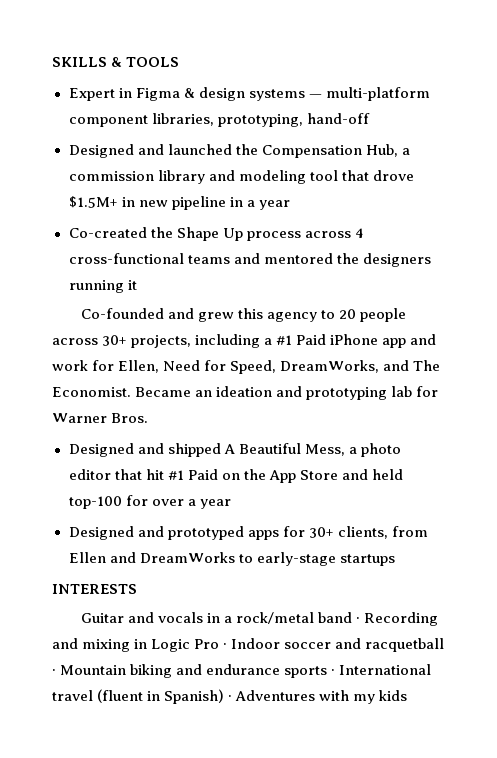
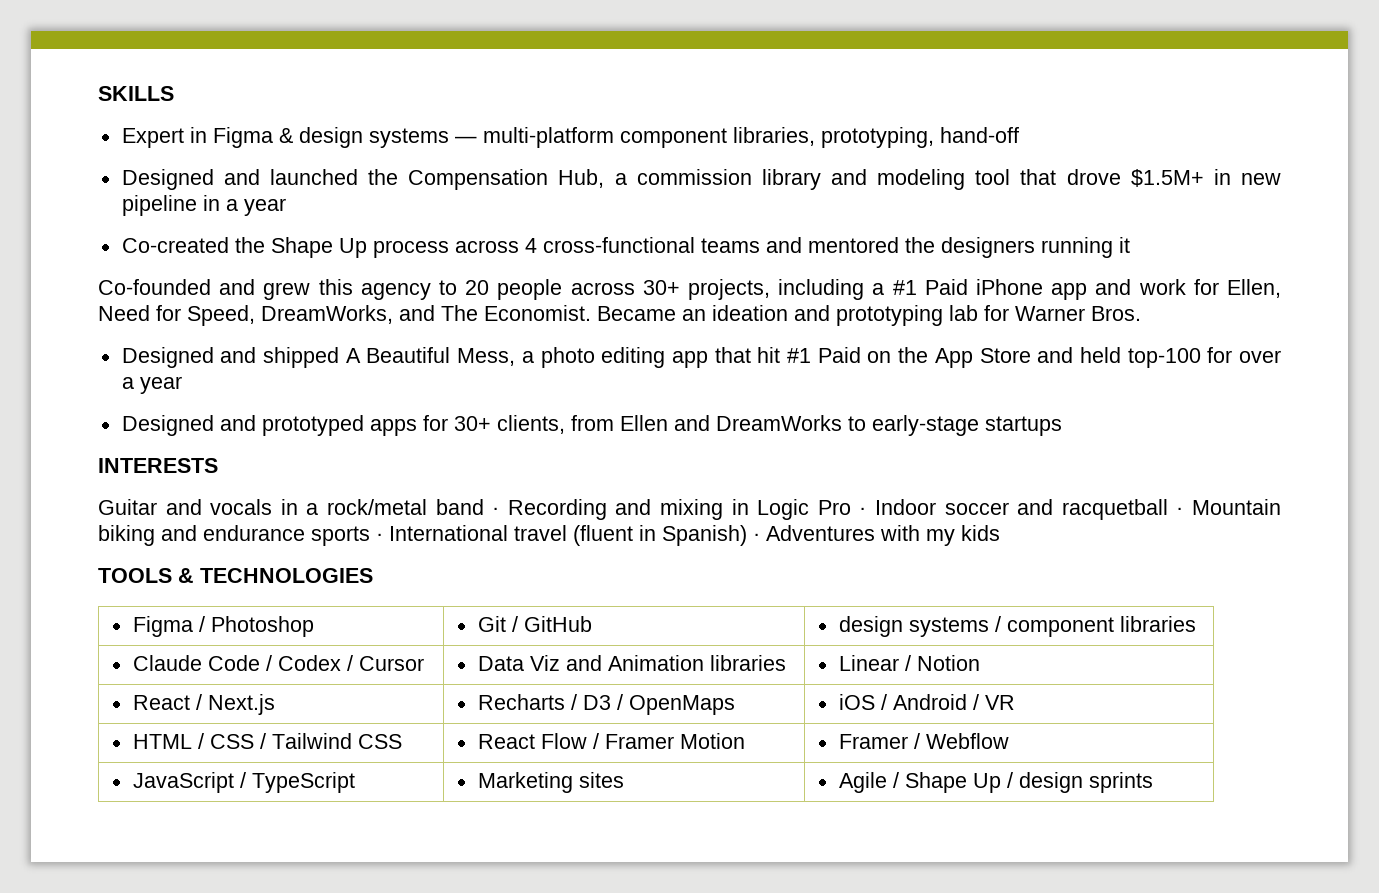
- SKILLS & TOOLS
+ SKILLS
- Designed and shipped A Beautiful Mess, a photo editor that hit #1 Paid on the App Store and held top-100 for over a year
+ Designed and shipped A Beautiful Mess, a photo editing app that hit #1 Paid on the App Store and held top-100 for over a year
+ TOOLS & TECHNOLOGIES
+ Figma / Photoshop | Git / GitHub | design systems / component libraries
+ Claude Code / Codex / Cursor | Data Viz and Animation libraries | Linear / Notion
+ React / Next.js | Recharts / D3 / OpenMaps | iOS / Android / VR
+ HTML / CSS / Tailwind CSS | React Flow / Framer Motion | Framer / Webflow
+ JavaScript / TypeScript | Marketing sites | Agile / Shape Up / design sprints

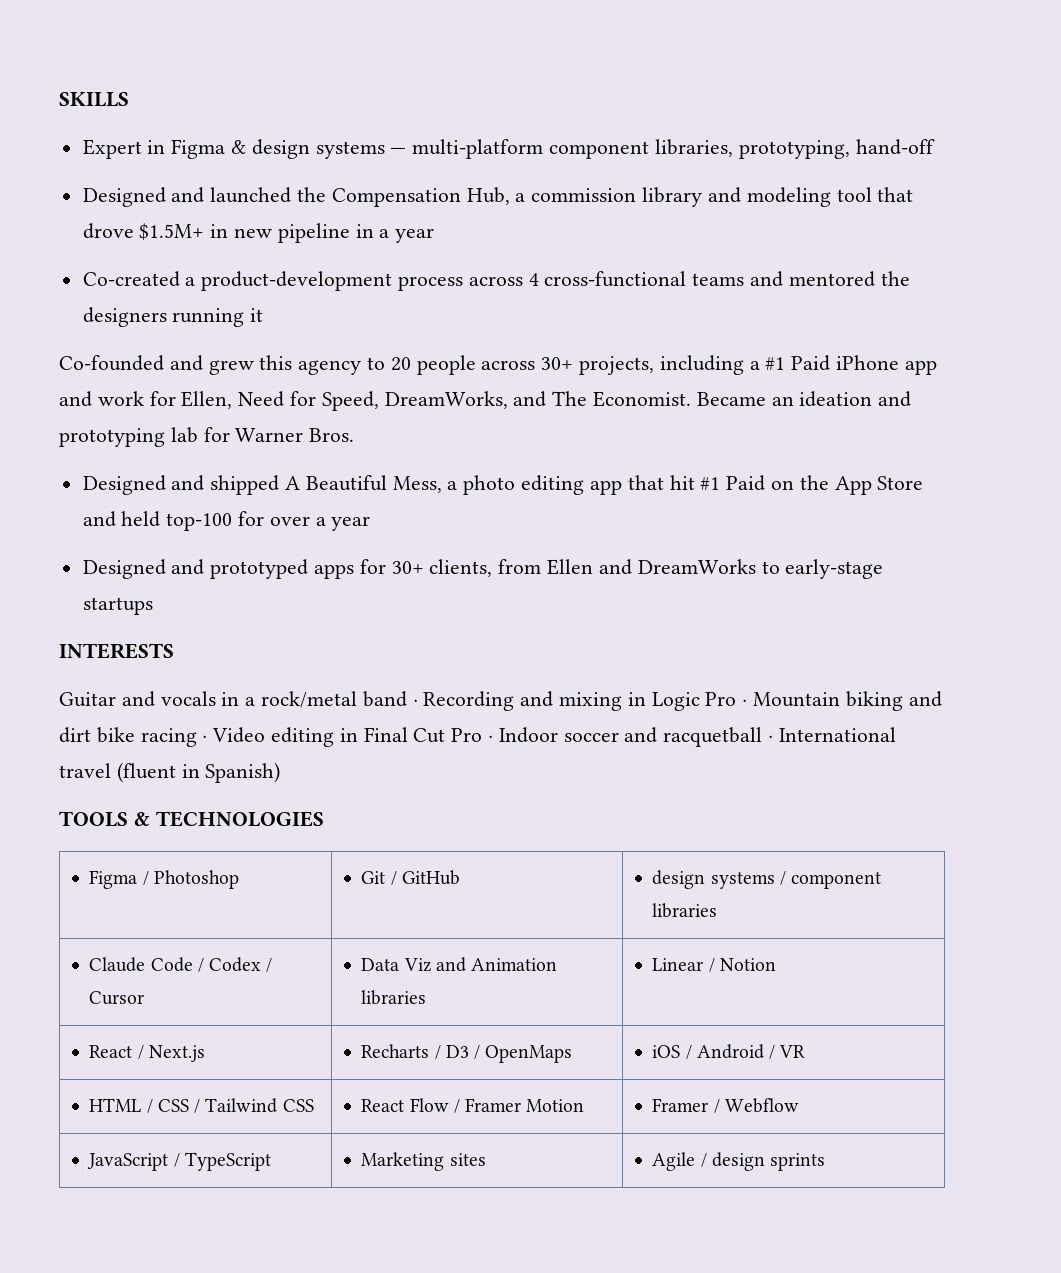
- Co-created the Shape Up process across 4 cross-functional teams and mentored the designers running it
+ Co-created a product-development process across 4 cross-functional teams and mentored the designers running it
- Guitar and vocals in a rock/metal band · Recording and mixing in Logic Pro · Indoor soccer and racquetball · Mountain biking and endurance sports · International travel (fluent in Spanish) · Adventures with my kids
+ Guitar and vocals in a rock/metal band · Recording and mixing in Logic Pro · Mountain biking and dirt bike racing · Video editing in Final Cut Pro · Indoor soccer and racquetball · International travel (fluent in Spanish)
- JavaScript / TypeScript | Marketing sites | Agile / Shape Up / design sprints
+ JavaScript / TypeScript | Marketing sites | Agile / design sprints

